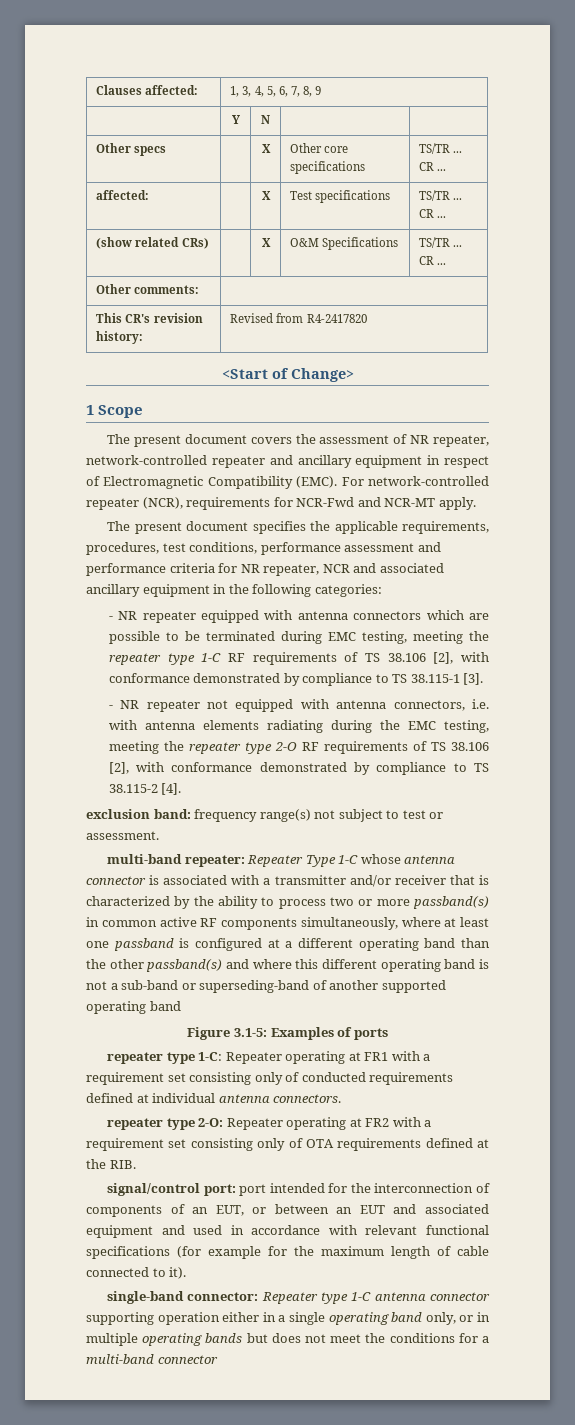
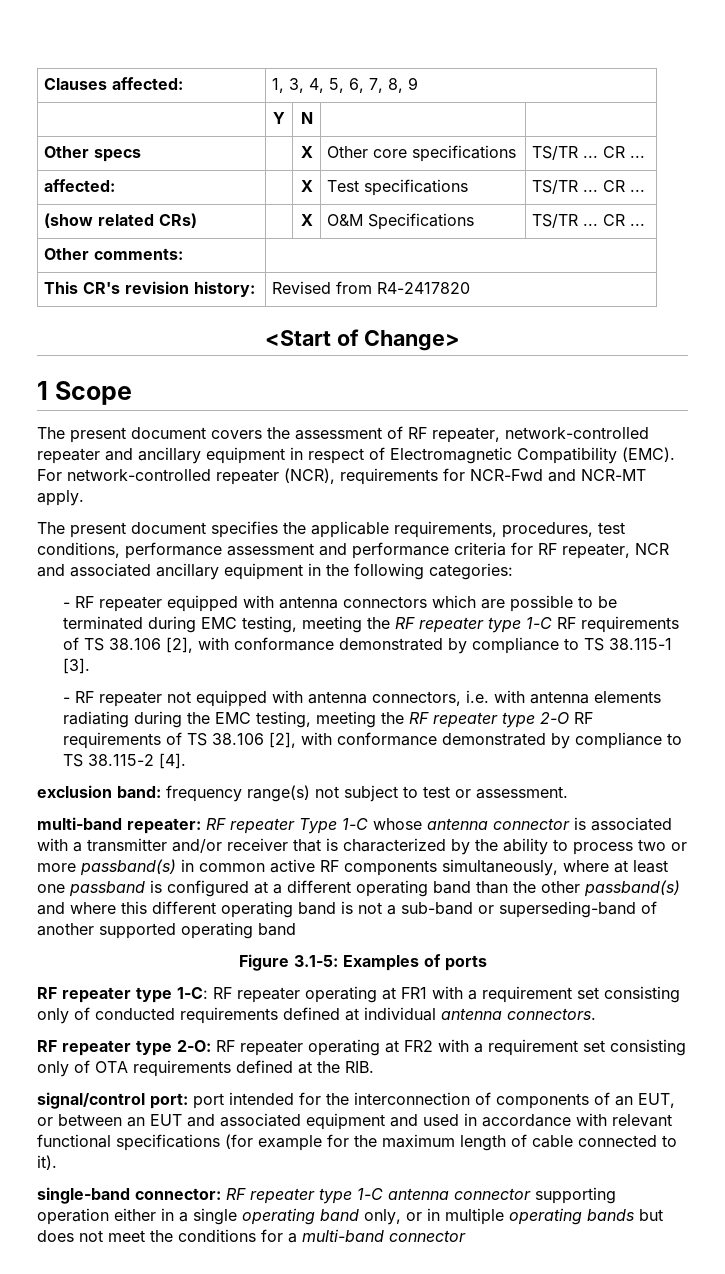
- The present document covers the assessment of NR repeater, network-controlled repeater and ancillary equipment in respect of Electromagnetic Compatibility (EMC).
+ The present document covers the assessment of RF repeater, network-controlled repeater and ancillary equipment in respect of Electromagnetic Compatibility (EMC).
- The present document specifies the applicable requirements, procedures, test conditions, performance assessment and performance criteria for NR repeater, NCR and associated ancillary equipment in the following categories:
+ The present document specifies the applicable requirements, procedures, test conditions, performance assessment and performance criteria for RF repeater, NCR and associated ancillary equipment in the following categories:
- - NR repeater equipped with antenna connectors which are possible to be terminated during EMC testing, meeting the repeater type 1-C RF requirements of TS 38.106 [2], with conformance demonstrated by compliance to TS 38.115-1 [3].
+ - RF repeater equipped with antenna connectors which are possible to be terminated during EMC testing, meeting the RF repeater type 1-C RF requirements of TS 38.106 [2], with conformance demonstrated by compliance to TS 38.115-1 [3].
- - NR repeater not equipped with antenna connectors, i.e. with antenna elements radiating during the EMC testing, meeting the repeater type 2-O RF requirements of TS 38.106 [2], with conformance demonstrated by compliance to TS 38.115-2 [4].
+ - RF repeater not equipped with antenna connectors, i.e. with antenna elements radiating during the EMC testing, meeting the RF repeater type 2-O RF requirements of TS 38.106 [2], with conformance demonstrated by compliance to TS 38.115-2 [4].
- Repeater Type 1-C whose antenna connector is associated with a transmitter and/or receiver that is characterized by the ability to process two or more passband(s) in common active RF components simultaneously, where at least one passband is configured at a different operating band than the other passband(s) and where this different operating band is not a sub-band or superseding-band of another supported operating band
+ RF repeater Type 1-C whose antenna connector is associated with a transmitter and/or receiver that is characterized by the ability to process two or more passband(s) in common active RF components simultaneously, where at least one passband is configured at a different operating band than the other passband(s) and where this different operating band is not a sub-band or superseding-band of another supported operating band
- repeater type 1-C: Repeater operating at FR1 with a requirement set consisting only of conducted requirements defined at individual antenna connectors.
+ RF repeater type 1-C: RF repeater operating at FR1 with a requirement set consisting only of conducted requirements defined at individual antenna connectors.
- repeater type 2-O: Repeater operating at FR2 with a requirement set consisting only of OTA requirements defined at the RIB.
+ RF repeater type 2-O: RF repeater operating at FR2 with a requirement set consisting only of OTA requirements defined at the RIB.
- single-band connector: Repeater type 1-C antenna connector supporting operation either in a single operating band only, or in multiple operating bands but does not meet the conditions for a multi-band connector
+ single-band connector: RF repeater type 1-C antenna connector supporting operation either in a single operating band only, or in multiple operating bands but does not meet the conditions for a multi-band connector

